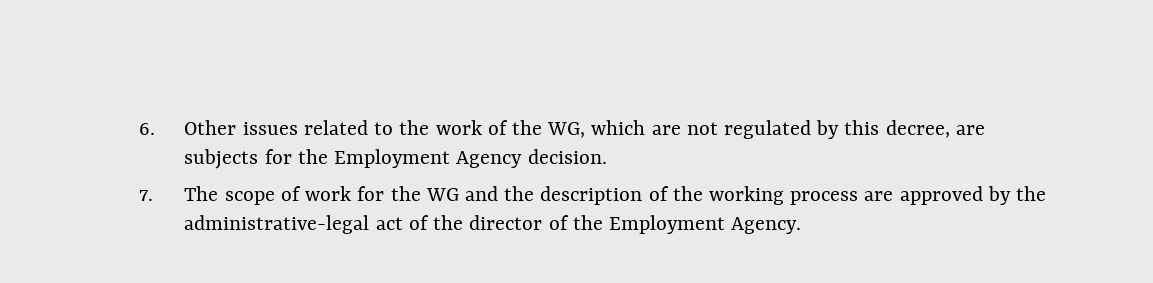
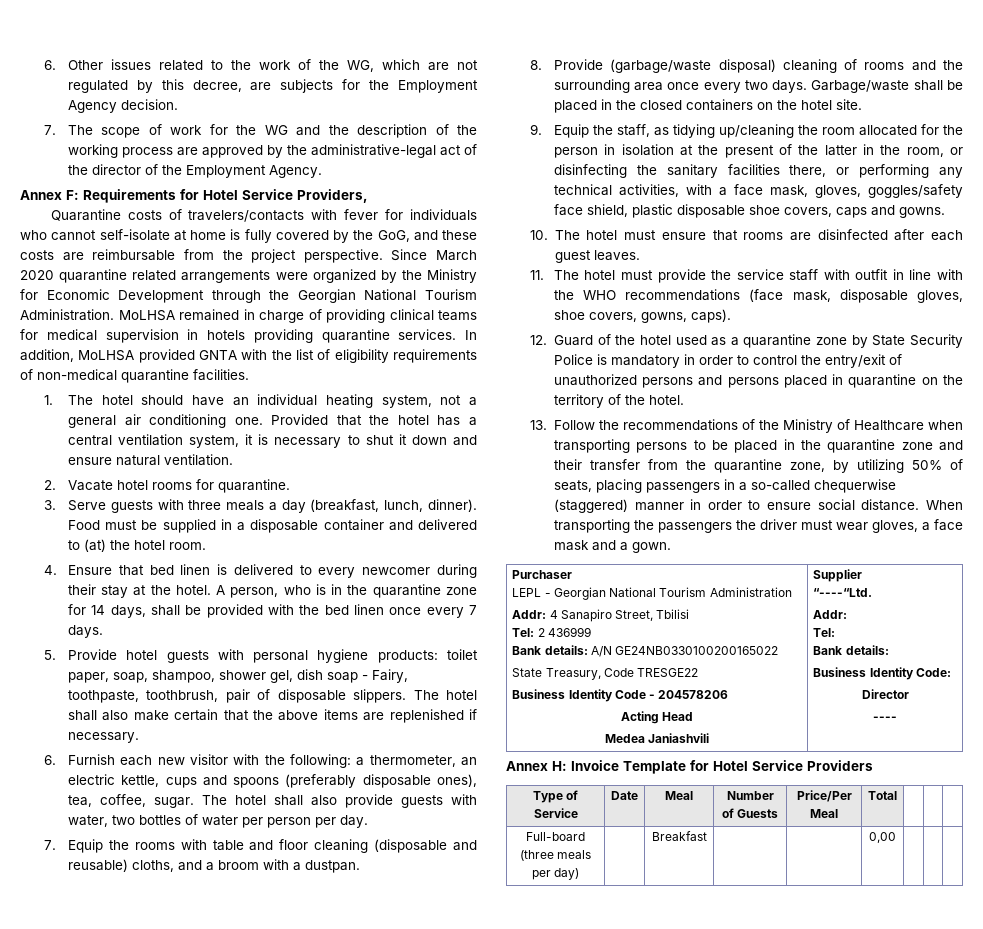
+ Annex F: Requirements for Hotel Service Providers,
+ Quarantine costs of travelers/contacts with fever for individuals who cannot self-isolate at home is fully covered by the GoG, and these costs are reimbursable from the project perspective. Since March 2020 quarantine related arrangements were organized by the Ministry for Economic Development through the Georgian National Tourism Administration. MoLHSA remained in charge of providing clinical teams for medical supervision in hotels providing quarantine services. In addition, MoLHSA provided GNTA with the list of eligibility requirements of non-medical quarantine facilities.
+ 1. The hotel should have an individual heating system, not a general air conditioning one. Provided that the hotel has a central ventilation system, it is necessary to shut it down and ensure natural ventilation.
+ 2. Vacate hotel rooms for quarantine.
+ 3. Serve guests with three meals a day (breakfast, lunch, dinner). Food must be supplied in a disposable container and delivered to (at) the hotel room.
+ 4. Ensure that bed linen is delivered to every newcomer during their stay at the hotel. A person, who is in the quarantine zone for 14 days, shall be provided with the bed linen once every 7 days.
+ 5. Provide hotel guests with personal hygiene products: toilet paper, soap, shampoo, shower gel, dish soap - Fairy, toothpaste, toothbrush, pair of disposable slippers. The hotel shall also make certain that the above items are replenished if necessary.
+ 6. Furnish each new visitor with the following: a thermometer, an electric kettle, cups and spoons (preferably disposable ones), tea, coffee, sugar. The hotel shall also provide guests with water, two bottles of water per person per day.
+ 7. Equip the rooms with table and floor cleaning (disposable and reusable) cloths, and a broom with a dustpan.
+ 8. Provide (garbage/waste disposal) cleaning of rooms and the surrounding area once every two days. Garbage/waste shall be placed in the closed containers on the hotel site.
+ 9. Equip the staff, as tidying up/cleaning the room allocated for the person in isolation at the present of the latter in the room, or disinfecting the sanitary facilities there, or performing any technical activities, with a face mask, gloves, goggles/safety face shield, plastic disposable shoe covers, caps and gowns.
+ 10. The hotel must ensure that rooms are disinfected after each guest leaves.
+ 11. The hotel must provide the service staff with outfit in line with the WHO recommendations (face mask, disposable gloves, shoe covers, gowns, caps).
+ 12. Guard of the hotel used as a quarantine zone by State Security Police is mandatory in order to control the entry/exit of unauthorized persons and persons placed in quarantine on the territory of the hotel.
+ 13. Follow the recommendations of the Ministry of Healthcare when transporting persons to be placed in the quarantine zone and their transfer from the quarantine zone, by utilizing 50% of seats, placing passengers in a so-called chequerwise (staggered) manner in order to ensure social distance. When transporting the passengers the driver must wear gloves, a face mask and a gown.
+ Purchaser
+ LEPL - Georgian National Tourism Administration
+ Addr: 4 Sanapiro Street, Tbilisi
+ Tel: 2 436999
+ Bank details: A/N GE24NB0330100200165022
+ State Treasury, Code TRESGE22
+ Business Identity Code - 204578206
+ Acting Head
+ Medea Janiashvili | Supplier
+ “----“Ltd.
+ Addr:
+ Tel:
+ Bank details:
+ Business Identity Code:
+ Director
+ ----
+ Annex H: Invoice Template for Hotel Service Providers
+ Type of Service | Date | Meal | Number of Guests | Price/Per Meal | Total | | |
+ Full-board (three meals per day) | | Breakfast | | | 0,00 | | |

